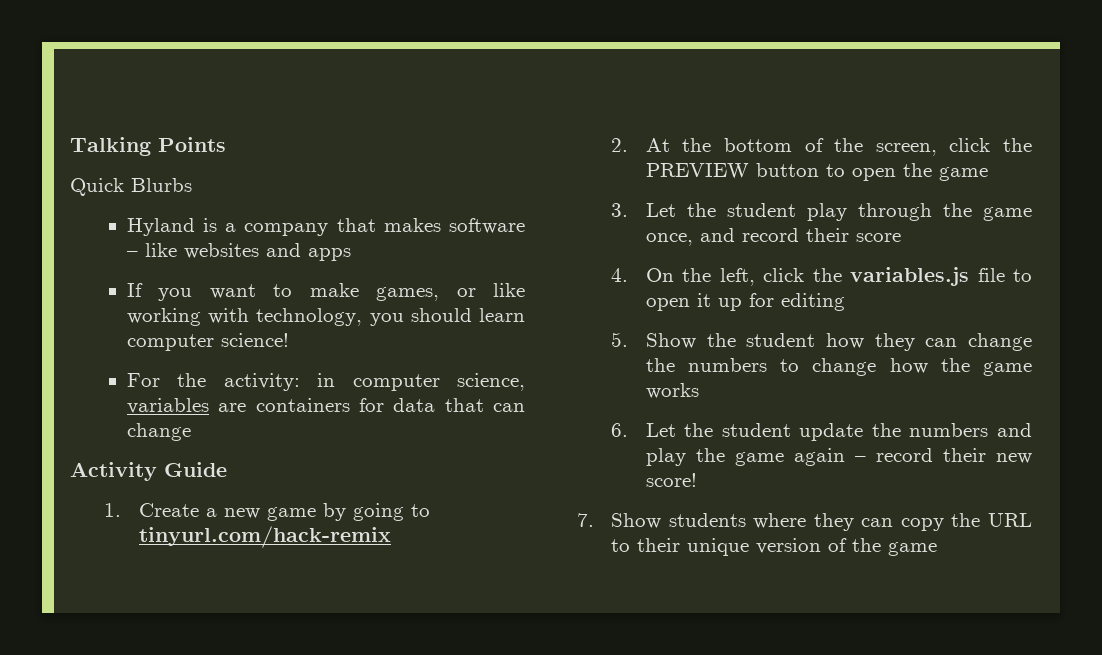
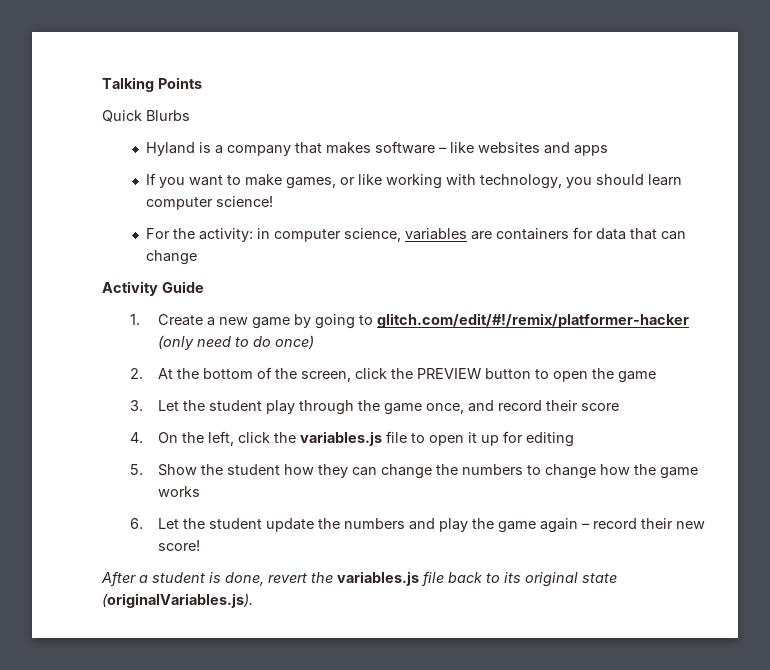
- 1. Create a new game by going to tinyurl.com/hack-remix
+ 1. Create a new game by going to glitch.com/edit/#!/remix/platformer-hacker (only need to do once)
- 7. Show students where they can copy the URL to their unique version of the game
+ After a student is done, revert the variables.js file back to its original state (originalVariables.js).

